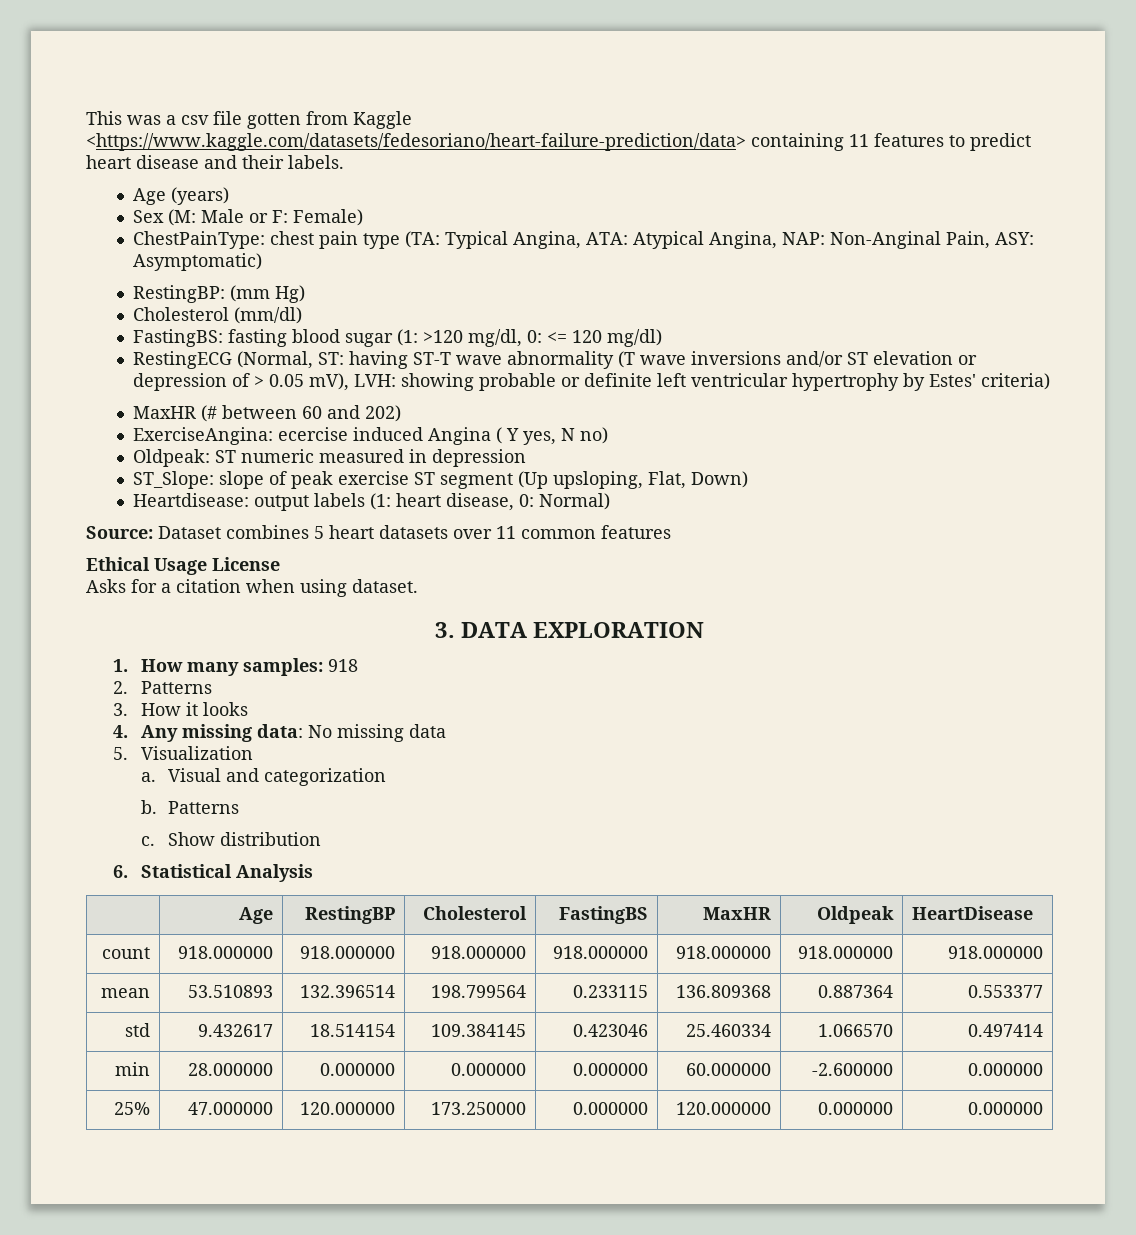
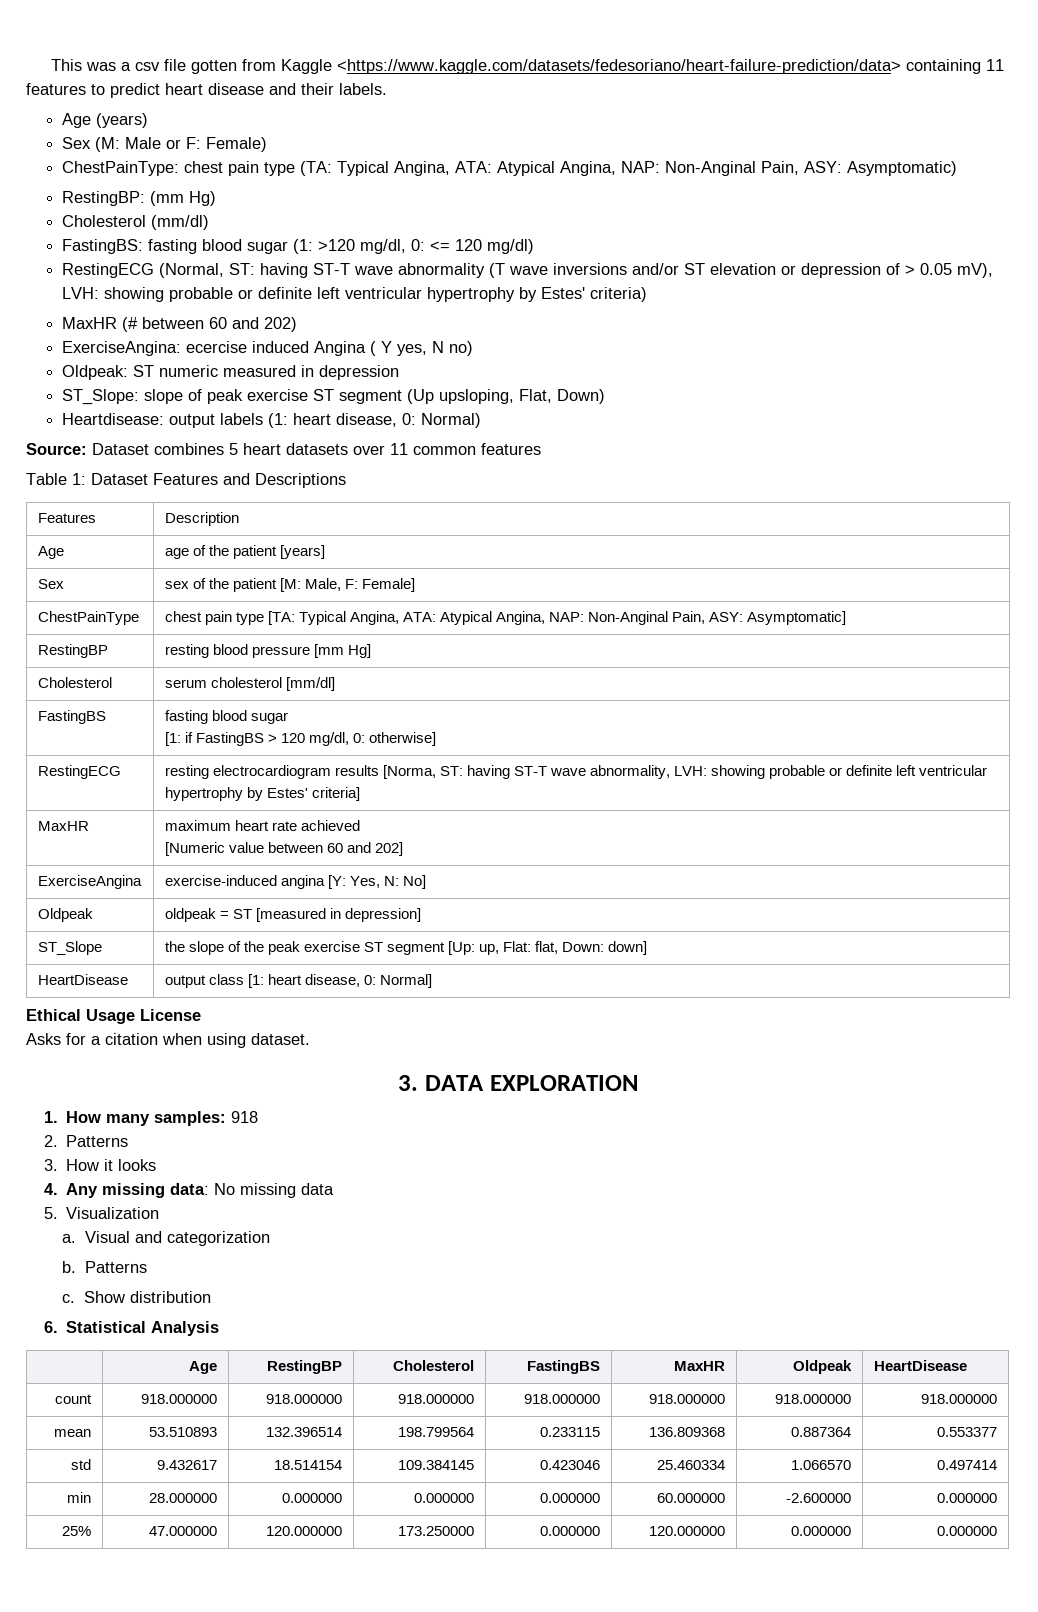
+ Table 1: Dataset Features and Descriptions
+ Features | Description
+ Age | age of the patient [years]
+ Sex | sex of the patient [M: Male, F: Female]
+ ChestPainType | chest pain type [TA: Typical Angina, ATA: Atypical Angina, NAP: Non-Anginal Pain, ASY: Asymptomatic]
+ RestingBP | resting blood pressure [mm Hg]
+ Cholesterol | serum cholesterol [mm/dl]
+ FastingBS | fasting blood sugar
+ [1: if FastingBS > 120 mg/dl, 0: otherwise]
+ RestingECG | resting electrocardiogram results [Norma, ST: having ST-T wave abnormality, LVH: showing probable or definite left ventricular hypertrophy by Estes' criteria]
+ MaxHR | maximum heart rate achieved
+ [Numeric value between 60 and 202]
+ ExerciseAngina | exercise-induced angina [Y: Yes, N: No]
+ Oldpeak | oldpeak = ST [measured in depression]
+ ST_Slope | the slope of the peak exercise ST segment [Up: up, Flat: flat, Down: down]
+ HeartDisease | output class [1: heart disease, 0: Normal]

